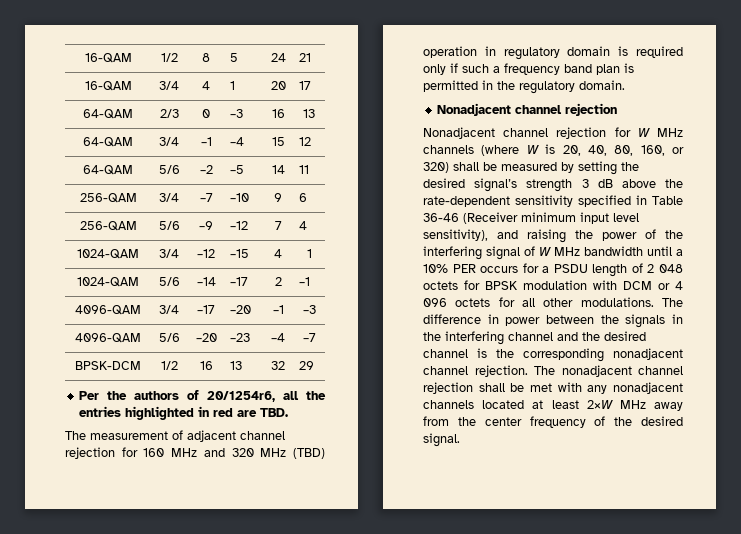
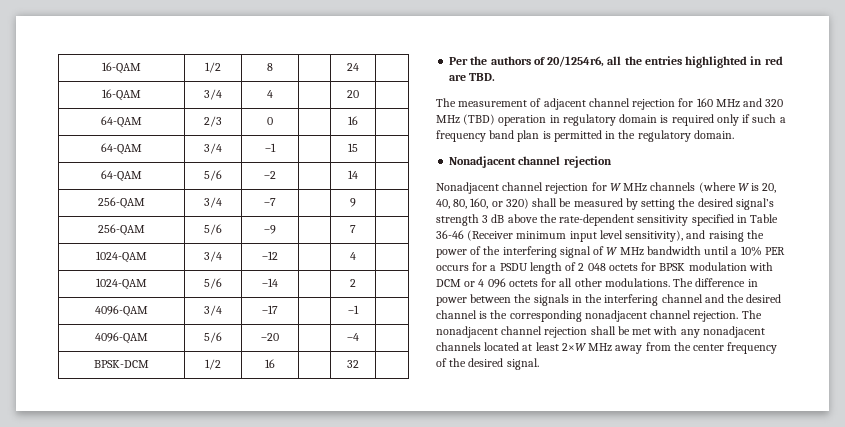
- 16-QAM | 1/2 | 8 | 5 | 24 | 21
+ 16-QAM | 1/2 | 8 | | 24 |
- 16-QAM | 3/4 | 4 | 1 | 20 | 17
+ 16-QAM | 3/4 | 4 | | 20 |
- 64-QAM | 2/3 | 0 | –3 | 16 | 13
+ 64-QAM | 2/3 | 0 | | 16 |
- 64-QAM | 3/4 | –1 | –4 | 15 | 12
+ 64-QAM | 3/4 | –1 | | 15 |
- 64-QAM | 5/6 | –2 | –5 | 14 | 11
+ 64-QAM | 5/6 | –2 | | 14 |
- 256-QAM | 3/4 | –7 | –10 | 9 | 6
+ 256-QAM | 3/4 | –7 | | 9 |
- 256-QAM | 5/6 | –9 | –12 | 7 | 4
+ 256-QAM | 5/6 | –9 | | 7 |
- 1024-QAM | 3/4 | –12 | –15 | 4 | 1
+ 1024-QAM | 3/4 | –12 | | 4 |
- 1024-QAM | 5/6 | –14 | –17 | 2 | –1
+ 1024-QAM | 5/6 | –14 | | 2 |
- 4096-QAM | 3/4 | –17 | –20 | –1 | –3
+ 4096-QAM | 3/4 | –17 | | –1 |
- 4096-QAM | 5/6 | –20 | –23 | –4 | –7
+ 4096-QAM | 5/6 | –20 | | –4 |
- BPSK-DCM | 1/2 | 16 | 13 | 32 | 29
+ BPSK-DCM | 1/2 | 16 | | 32 |

